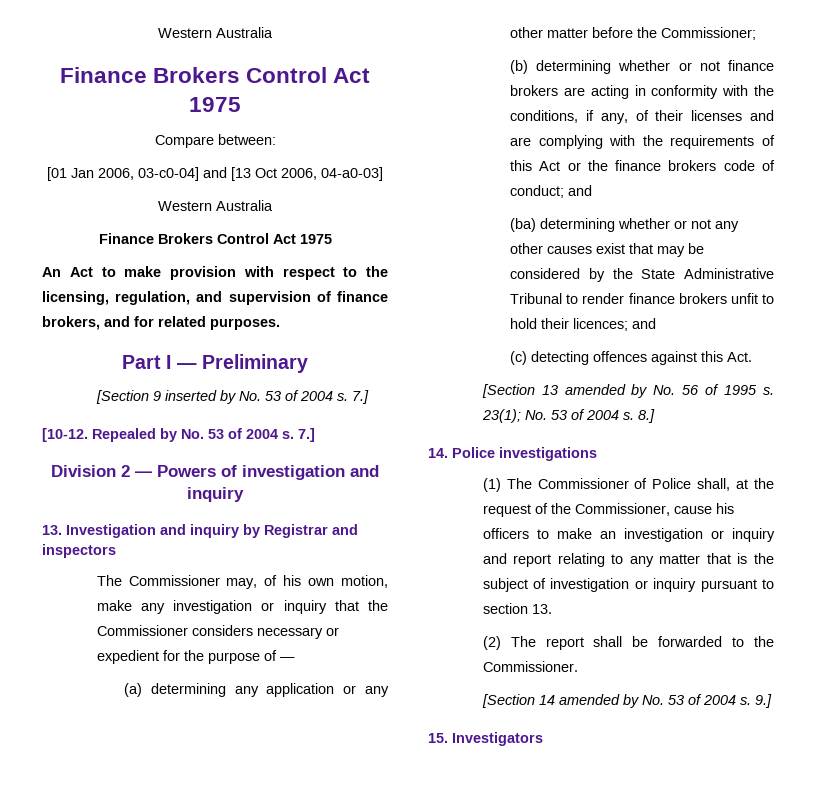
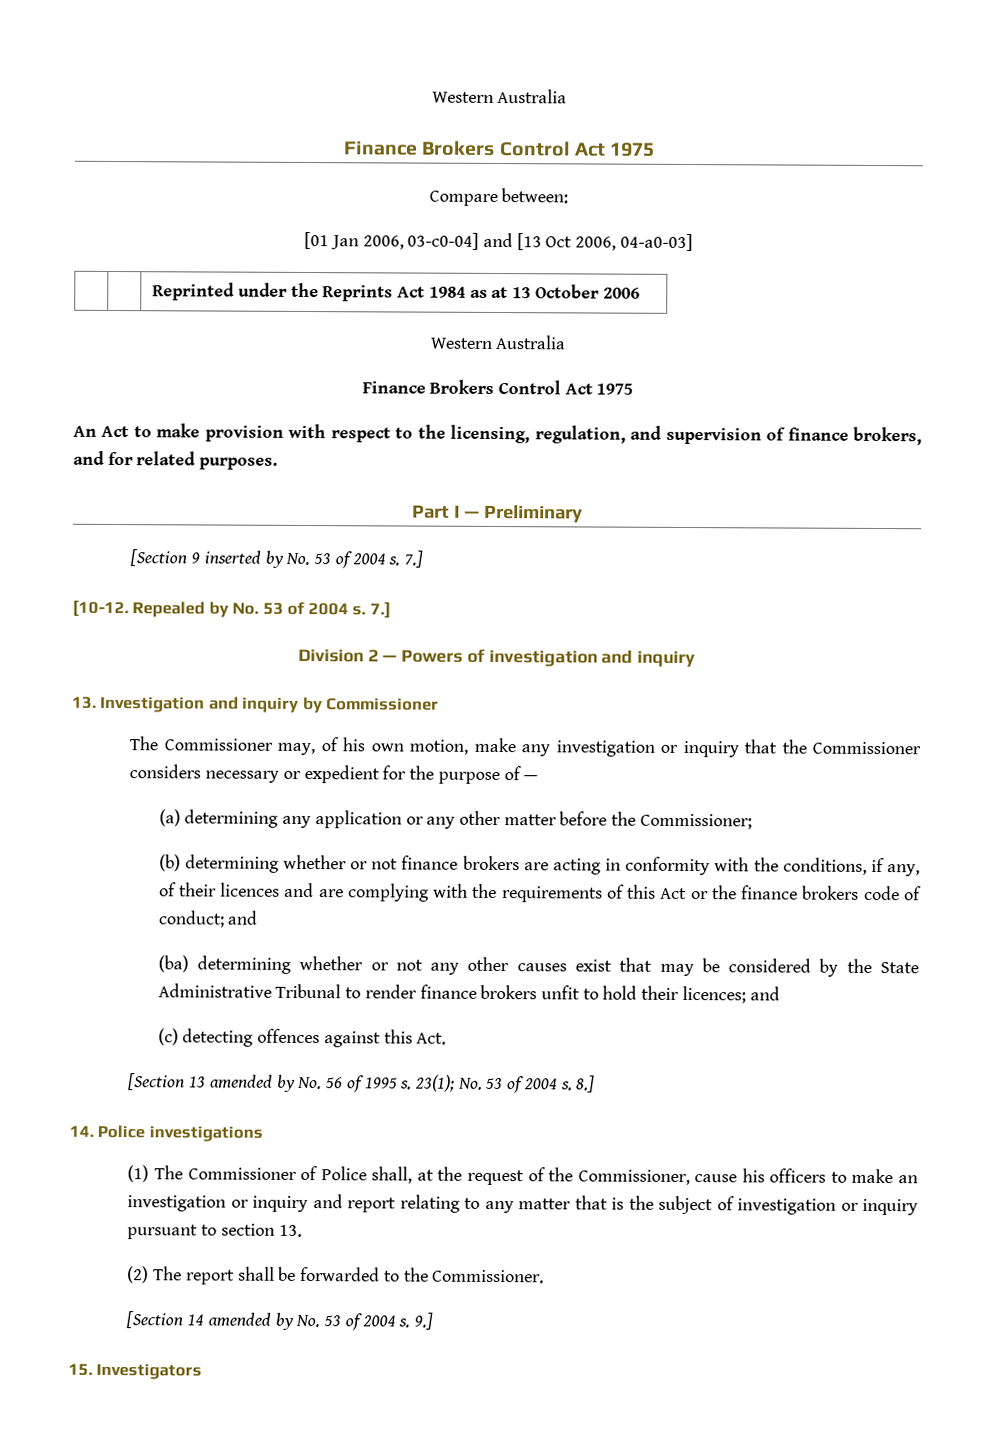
+ | | Reprinted under the Reprints Act 1984 as at 13 October 2006
- 13. Investigation and inquiry by Registrar and inspectors
+ 13. Investigation and inquiry by Commissioner
- (b) determining whether or not finance brokers are acting in conformity with the conditions, if any, of their licenses and are complying with the requirements of this Act or the finance brokers code of conduct; and
+ (b) determining whether or not finance brokers are acting in conformity with the conditions, if any, of their licences and are complying with the requirements of this Act or the finance brokers code of conduct; and

